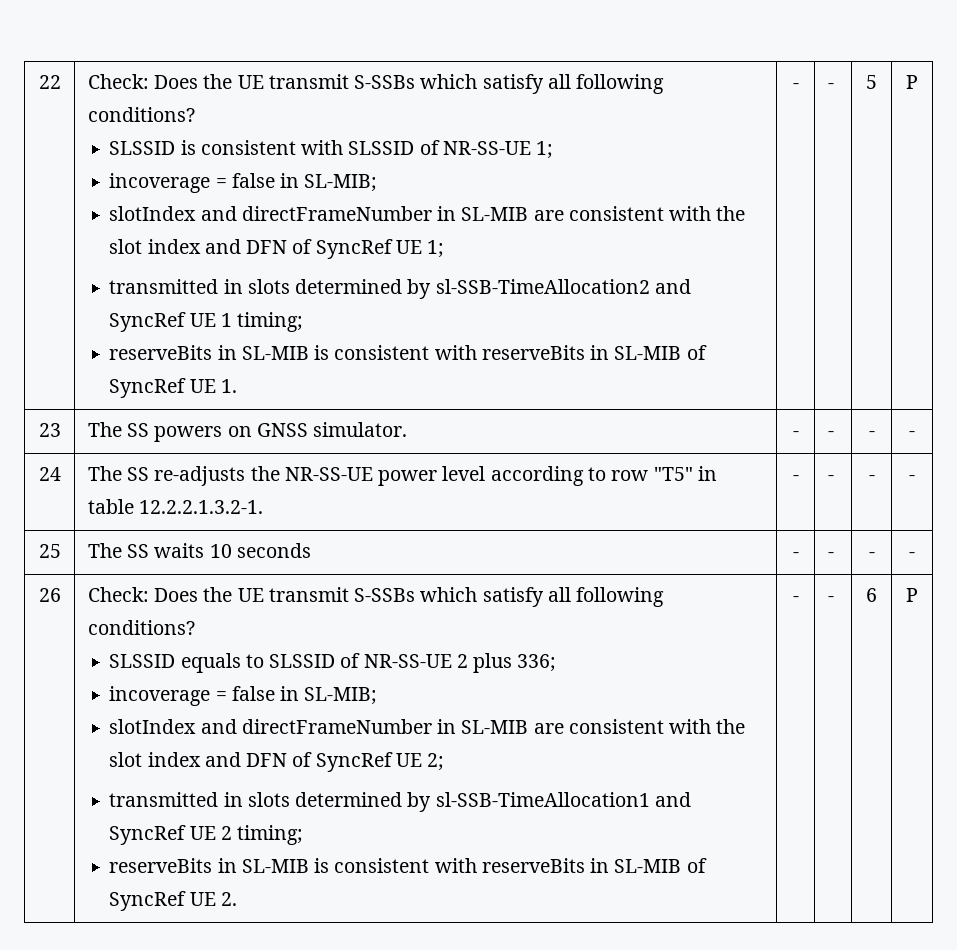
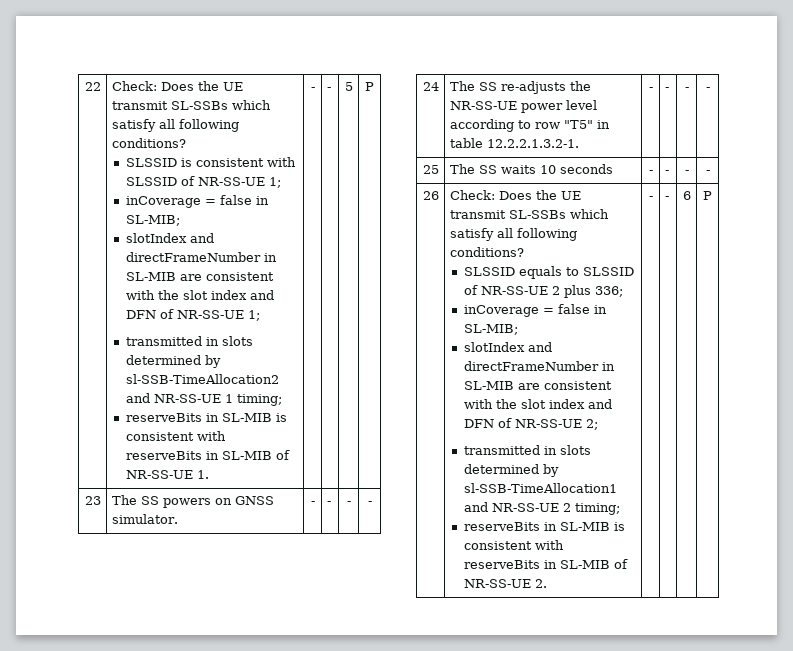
- 22 | Check: Does the UE transmit S-SSBs which satisfy all following conditions?
+ 22 | Check: Does the UE transmit SL-SSBs which satisfy all following conditions?
  SLSSID is consistent with SLSSID of NR-SS-UE 1;
- incoverage = false in SL-MIB;
+ inCoverage = false in SL-MIB;
- slotIndex and directFrameNumber in SL-MIB are consistent with the slot index and DFN of SyncRef UE 1;
+ slotIndex and directFrameNumber in SL-MIB are consistent with the slot index and DFN of NR-SS-UE 1;
- transmitted in slots determined by sl-SSB-TimeAllocation2 and SyncRef UE 1 timing;
+ transmitted in slots determined by sl-SSB-TimeAllocation2 and NR-SS-UE 1 timing;
- reserveBits in SL-MIB is consistent with reserveBits in SL-MIB of SyncRef UE 1.
+ reserveBits in SL-MIB is consistent with reserveBits in SL-MIB of NR-SS-UE 1.
- 26 | Check: Does the UE transmit S-SSBs which satisfy all following conditions?
+ 26 | Check: Does the UE transmit SL-SSBs which satisfy all following conditions?
  SLSSID equals to SLSSID of NR-SS-UE 2 plus 336;
- incoverage = false in SL-MIB;
+ inCoverage = false in SL-MIB;
- slotIndex and directFrameNumber in SL-MIB are consistent with the slot index and DFN of SyncRef UE 2;
+ slotIndex and directFrameNumber in SL-MIB are consistent with the slot index and DFN of NR-SS-UE 2;
- transmitted in slots determined by sl-SSB-TimeAllocation1 and SyncRef UE 2 timing;
+ transmitted in slots determined by sl-SSB-TimeAllocation1 and NR-SS-UE 2 timing;
- reserveBits in SL-MIB is consistent with reserveBits in SL-MIB of SyncRef UE 2.
+ reserveBits in SL-MIB is consistent with reserveBits in SL-MIB of NR-SS-UE 2.

